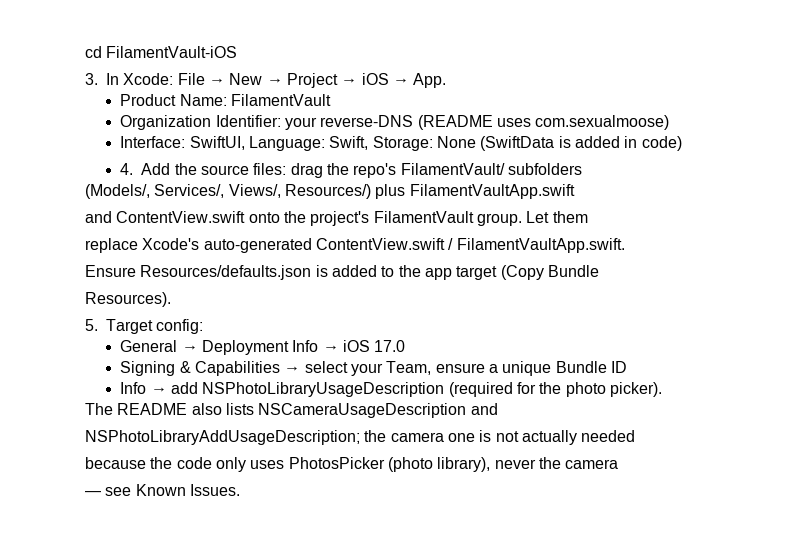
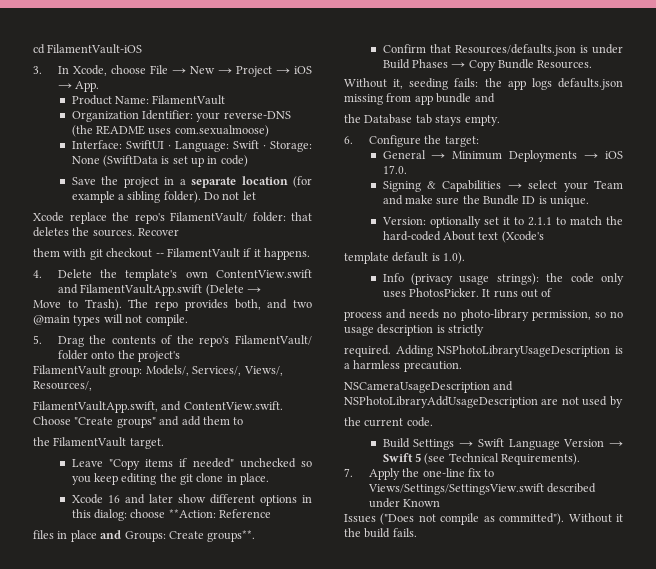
- 3. In Xcode: File → New → Project → iOS → App.
+ 3. In Xcode, choose File → New → Project → iOS → App.
- Organization Identifier: your reverse-DNS (README uses com.sexualmoose)
+ Organization Identifier: your reverse-DNS (the README uses com.sexualmoose)
- Interface: SwiftUI, Language: Swift, Storage: None (SwiftData is added in code)
+ Interface: SwiftUI · Language: Swift · Storage: None (SwiftData is set up in code)
- 4. Add the source files: drag the repo's FilamentVault/ subfolders
- (Models/, Services/, Views/, Resources/) plus FilamentVaultApp.swift
- and ContentView.swift onto the project's FilamentVault group. Let them
- replace Xcode's auto-generated ContentView.swift / FilamentVaultApp.swift.
- Ensure Resources/defaults.json is added to the app target (Copy Bundle
- Resources).
- 5. Target config:
+ Save the project in a separate location (for example a sibling folder). Do not let
+ Xcode replace the repo's FilamentVault/ folder: that deletes the sources. Recover
+ them with git checkout -- FilamentVault if it happens.
+ 4. Delete the template's own ContentView.swift and FilamentVaultApp.swift (Delete →
+ Move to Trash). The repo provides both, and two @main types will not compile.
+ 5. Drag the contents of the repo's FilamentVault/ folder onto the project's
+ FilamentVault group: Models/, Services/, Views/, Resources/,
+ FilamentVaultApp.swift, and ContentView.swift. Choose "Create groups" and add them to
+ the FilamentVault target.
+ Leave "Copy items if needed" unchecked so you keep editing the git clone in place.
+ Xcode 16 and later show different options in this dialog: choose **Action: Reference
+ files in place and Groups: Create groups**.
+ Confirm that Resources/defaults.json is under Build Phases → Copy Bundle Resources.
+ Without it, seeding fails: the app logs defaults.json missing from app bundle and
+ the Database tab stays empty.
+ 6. Configure the target:
- General → Deployment Info → iOS 17.0
+ General → Minimum Deployments → iOS 17.0.
- Signing & Capabilities → select your Team, ensure a unique Bundle ID
- Info → add NSPhotoLibraryUsageDescription (required for the photo picker).
- The README also lists NSCameraUsageDescription and
- NSPhotoLibraryAddUsageDescription; the camera one is not actually needed
- because the code only uses PhotosPicker (photo library), never the camera
- — see Known Issues.
+ Signing & Capabilities → select your Team and make sure the Bundle ID is unique.
+ Version: optionally set it to 2.1.1 to match the hard-coded About text (Xcode's
+ template default is 1.0).
+ Info (privacy usage strings): the code only uses PhotosPicker. It runs out of
+ process and needs no photo-library permission, so no usage description is strictly
+ required. Adding NSPhotoLibraryUsageDescription is a harmless precaution.
+ NSCameraUsageDescription and NSPhotoLibraryAddUsageDescription are not used by
+ the current code.
+ Build Settings → Swift Language Version → Swift 5 (see Technical Requirements).
+ 7. Apply the one-line fix to Views/Settings/SettingsView.swift described under Known
+ Issues ("Does not compile as committed"). Without it the build fails.

